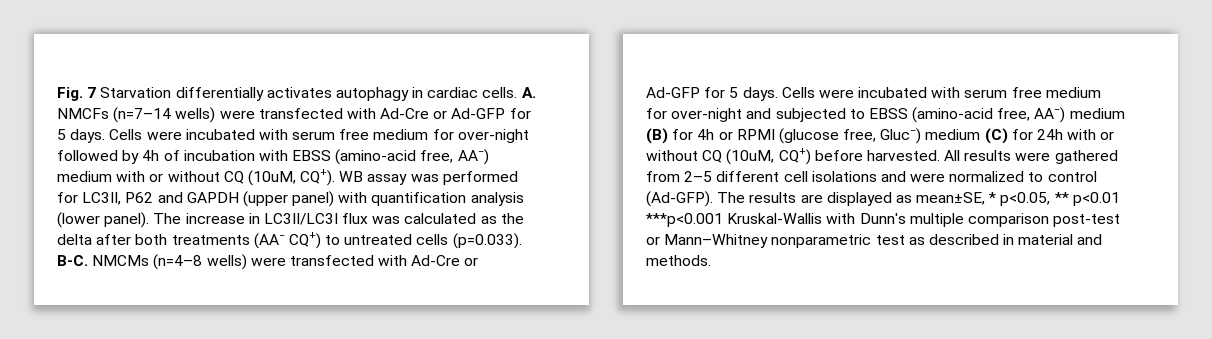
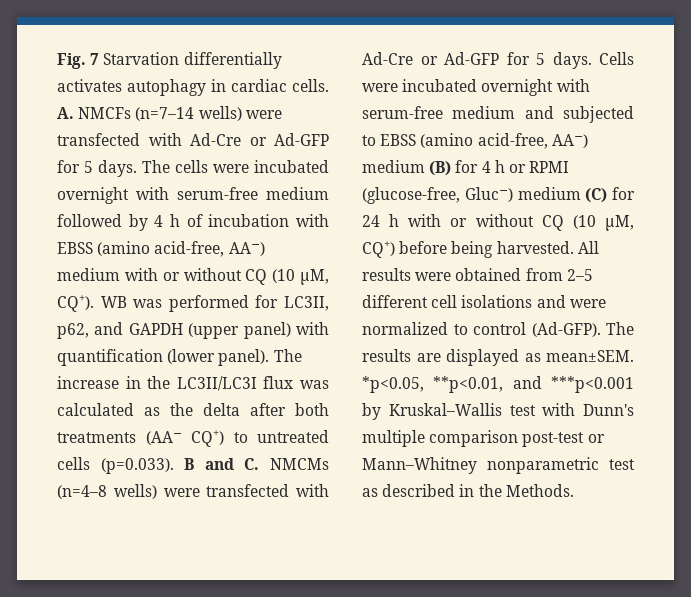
- Cells were incubated with serum free medium for over-night followed by 4h of incubation with EBSS (amino-acid free, AA−) medium with or without CQ (10uM, CQ+).
+ The cells were incubated overnight with serum-free medium followed by 4 h of incubation with EBSS (amino acid-free, AA−) medium with or without CQ (10 µM, CQ+).
- WB assay was performed for LC3II, P62 and GAPDH (upper panel) with quantification analysis (lower panel).
+ WB was performed for LC3II, p62, and GAPDH (upper panel) with quantification (lower panel).
- The increase in LC3II/LC3I flux was calculated as the delta after both treatments (AA− CQ+) to untreated cells (p=0.033). B-C. NMCMs (n=4–8 wells) were transfected with Ad-Cre or Ad-GFP for 5 days.
+ The increase in the LC3II/LC3I flux was calculated as the delta after both treatments (AA− CQ+) to untreated cells (p=0.033). B and C. NMCMs (n=4–8 wells) were transfected with Ad-Cre or Ad-GFP for 5 days.
- Cells were incubated with serum free medium for over-night and subjected to EBSS (amino-acid free, AA−) medium (B) for 4h or RPMI (glucose free, Gluc−) medium (C) for 24h with or without CQ (10uM, CQ+) before harvested.
+ Cells were incubated overnight with serum-free medium and subjected to EBSS (amino acid-free, AA−) medium (B) for 4 h or RPMI (glucose-free, Gluc−) medium (C) for 24 h with or without CQ (10 µM, CQ+) before being harvested.
- All results were gathered from 2–5 different cell isolations and were normalized to control (Ad-GFP).
+ All results were obtained from 2–5 different cell isolations and were normalized to control (Ad-GFP).
- The results are displayed as mean±SE, * p<0.05, ** p<0.01 ***p<0.001 Kruskal-Wallis with Dunn's multiple comparison post-test or Mann–Whitney nonparametric test as described in material and methods.
+ The results are displayed as mean±SEM. *p<0.05, **p<0.01, and ***p<0.001 by Kruskal–Wallis test with Dunn's multiple comparison post-test or Mann–Whitney nonparametric test as described in the Methods.

